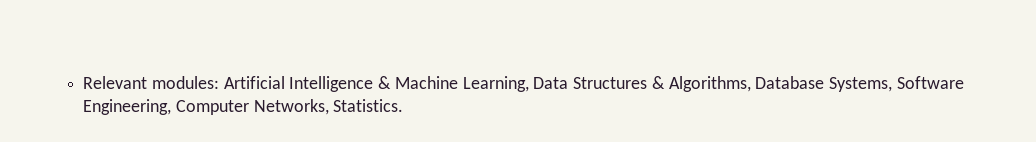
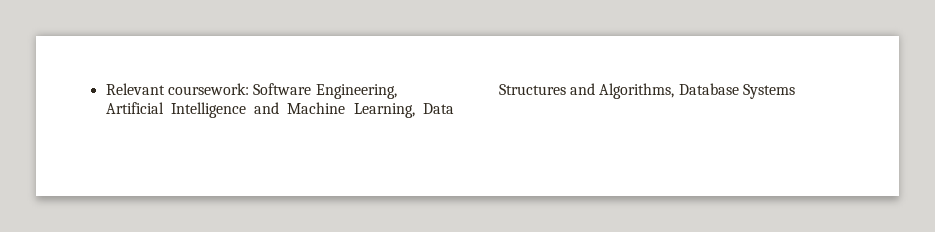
- Relevant modules: Artificial Intelligence & Machine Learning, Data Structures & Algorithms, Database Systems, Software Engineering, Computer Networks, Statistics.
+ Relevant coursework: Software Engineering, Artificial Intelligence and Machine Learning, Data Structures and Algorithms, Database Systems

